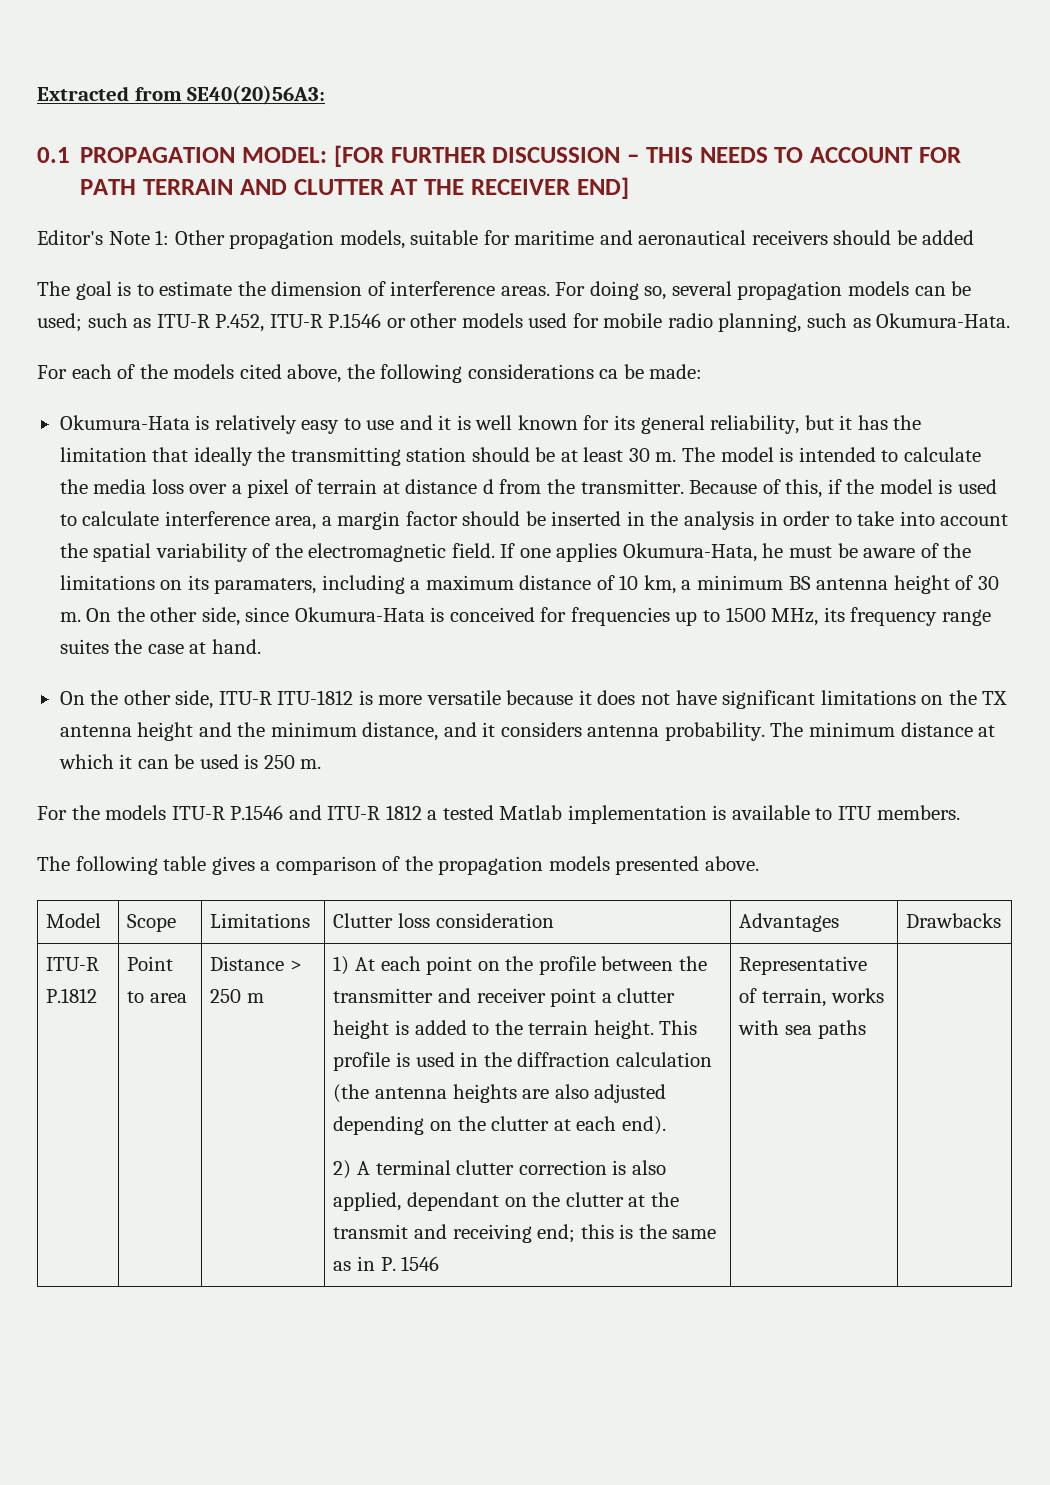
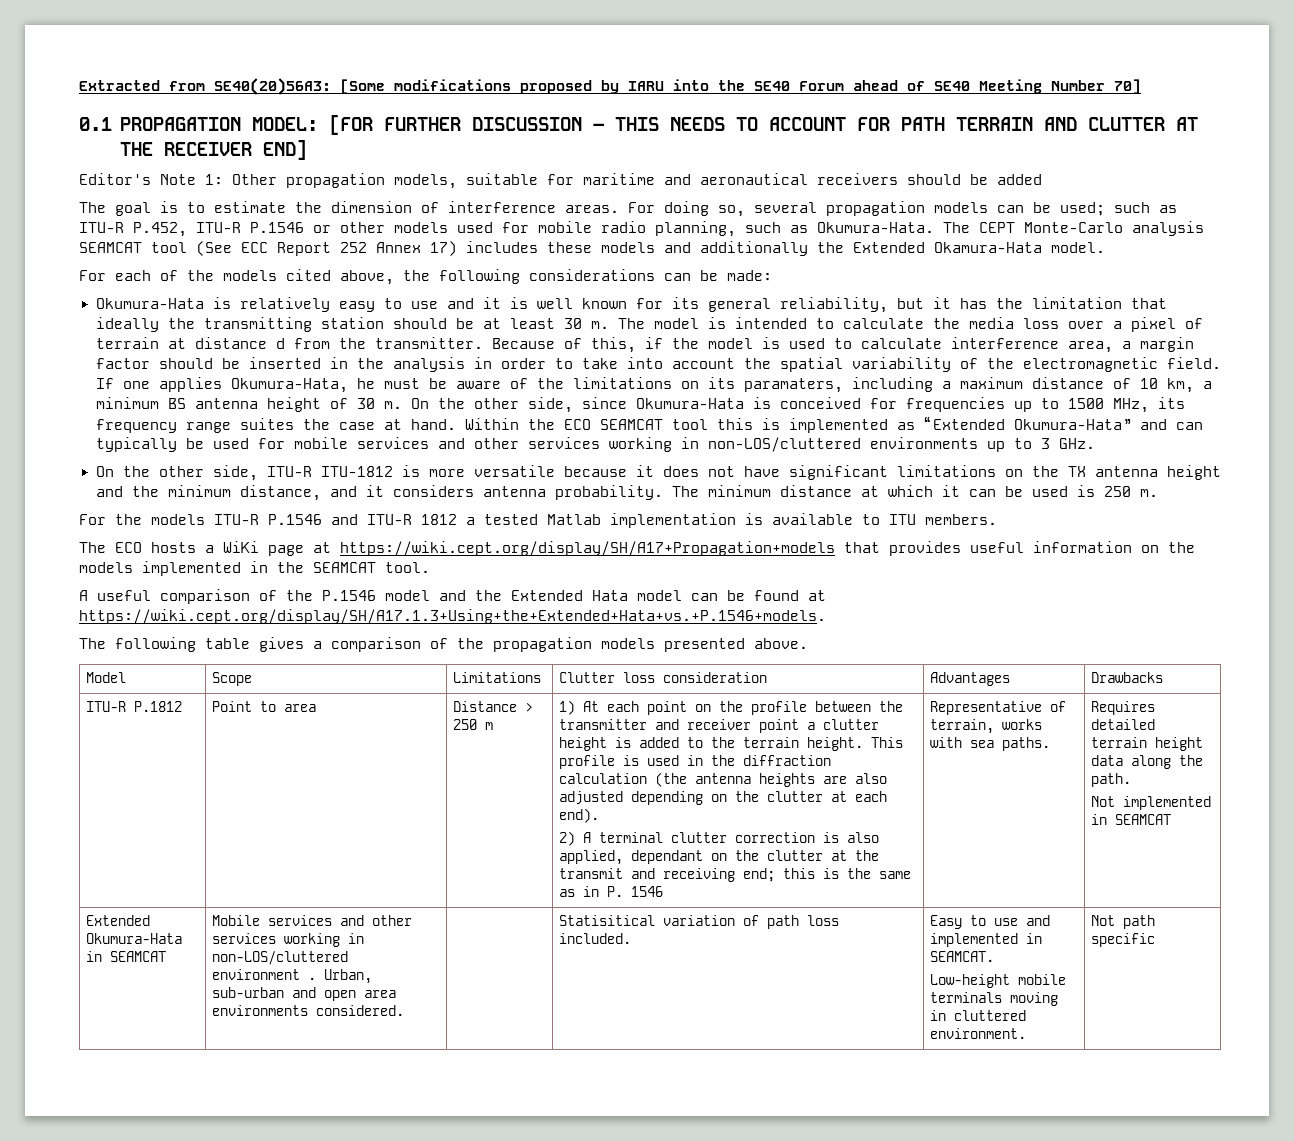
- Extracted from SE40(20)56A3:
+ Extracted from SE40(20)56A3: [Some modifications proposed by IARU into the SE40 Forum ahead of SE40 Meeting Number 70]
+ The CEPT Monte-Carlo analysis SEAMCAT tool (See ECC Report 252 Annex 17) includes these models and additionally the Extended Okamura-Hata model.
- For each of the models cited above, the following considerations ca be made:
+ For each of the models cited above, the following considerations can be made:
+ Within the ECO SEAMCAT tool this is implemented as “Extended Okumura-Hata” and can typically be used for mobile services and other services working in non-LOS/cluttered environments up to 3 GHz.
+ The ECO hosts a WiKi page at https://wiki.cept.org/display/SH/A17+Propagation+models that provides useful information on the models implemented in the SEAMCAT tool.
+ A useful comparison of the P.1546 model and the Extended Hata model can be found at https://wiki.cept.org/display/SH/A17.1.3+Using+the+Extended+Hata+vs.+P.1546+models.
- Representative of terrain, works with sea paths
+ Representative of terrain, works with sea paths. | Requires detailed terrain height data along the path.
+ Not implemented in SEAMCAT
+ Extended Okumura-Hata in SEAMCAT | Mobile services and other services working in non-LOS/cluttered environment . Urban, sub-urban and open area environments considered. | | Statisitical variation of path loss included. | Easy to use and implemented in SEAMCAT.
+ Low-height mobile terminals moving in cluttered environment. | Not path specific

